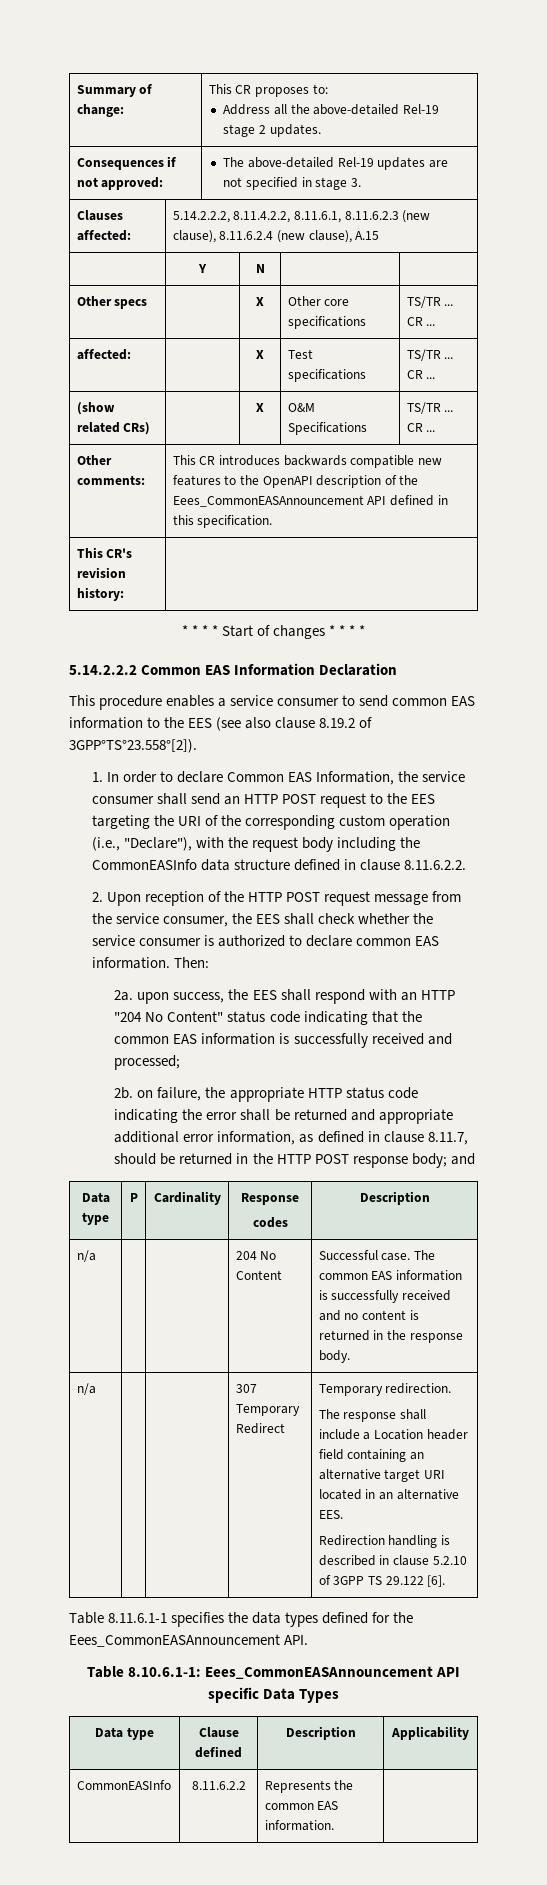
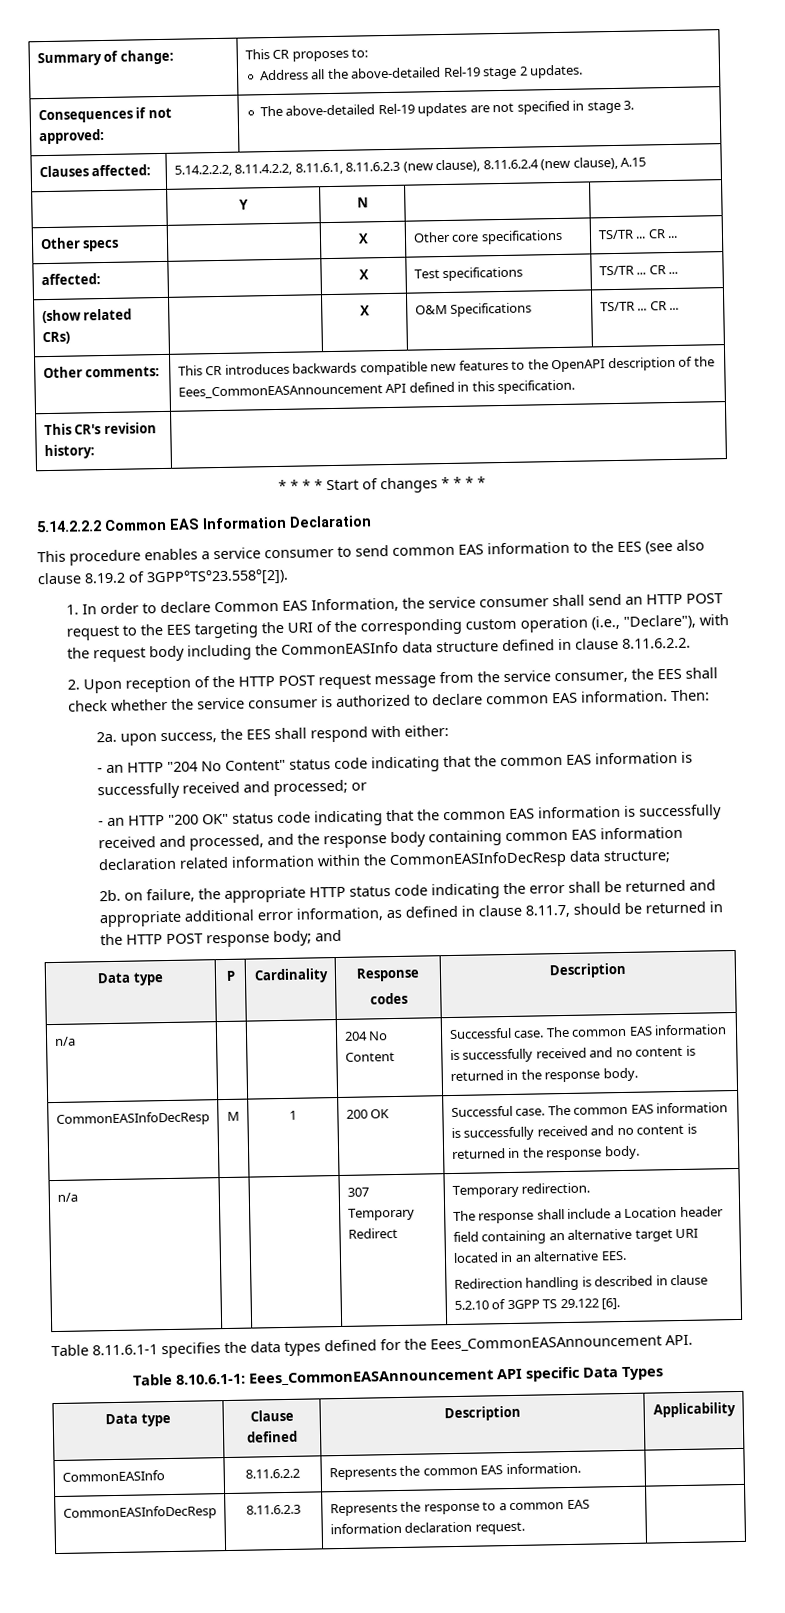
- 2a. upon success, the EES shall respond with an HTTP "204 No Content" status code indicating that the common EAS information is successfully received and processed;
+ 2a. upon success, the EES shall respond with either:
+ - an HTTP "204 No Content" status code indicating that the common EAS information is successfully received and processed; or
+ - an HTTP "200 OK" status code indicating that the common EAS information is successfully received and processed, and the response body containing common EAS information declaration related information within the CommonEASInfoDecResp data structure;
+ CommonEASInfoDecResp | M | 1 | 200 OK | Successful case. The common EAS information is successfully received and no content is returned in the response body.
+ CommonEASInfoDecResp | 8.11.6.2.3 | Represents the response to a common EAS information declaration request. |

